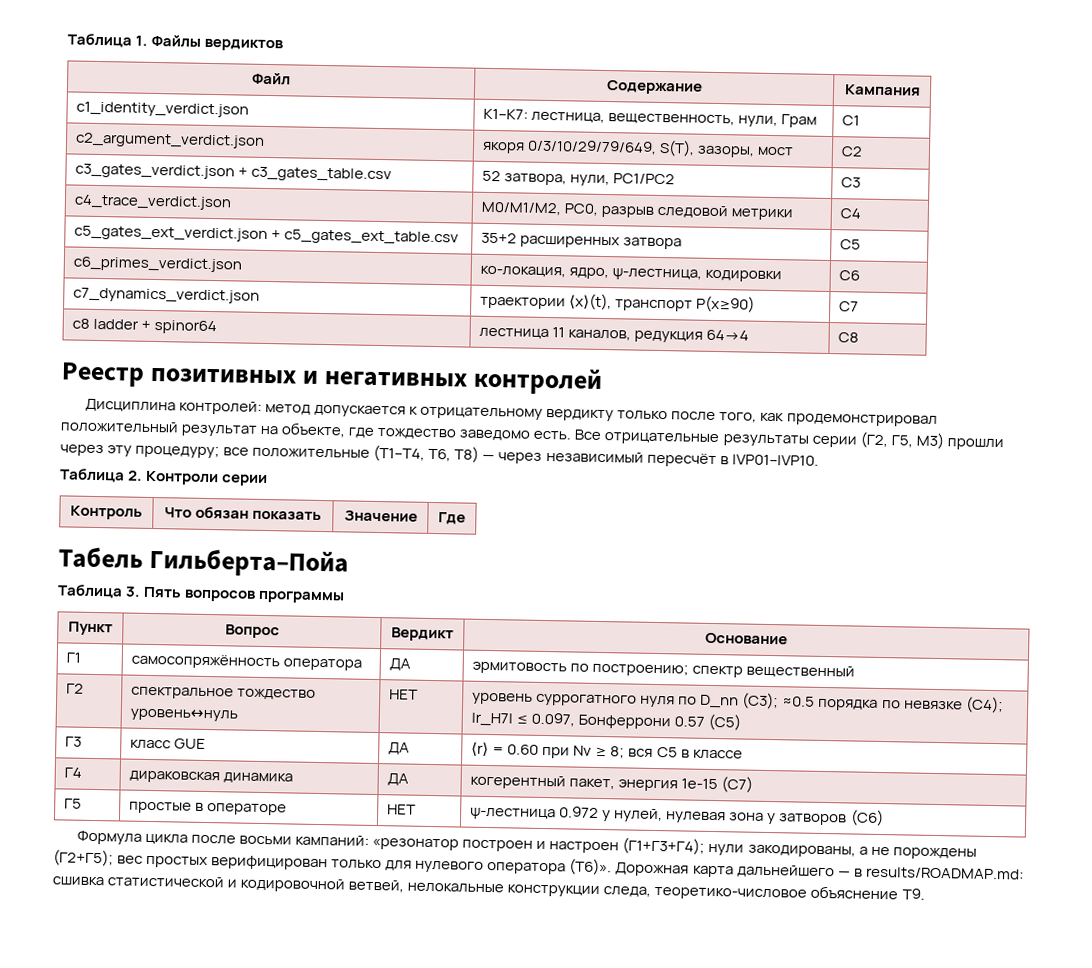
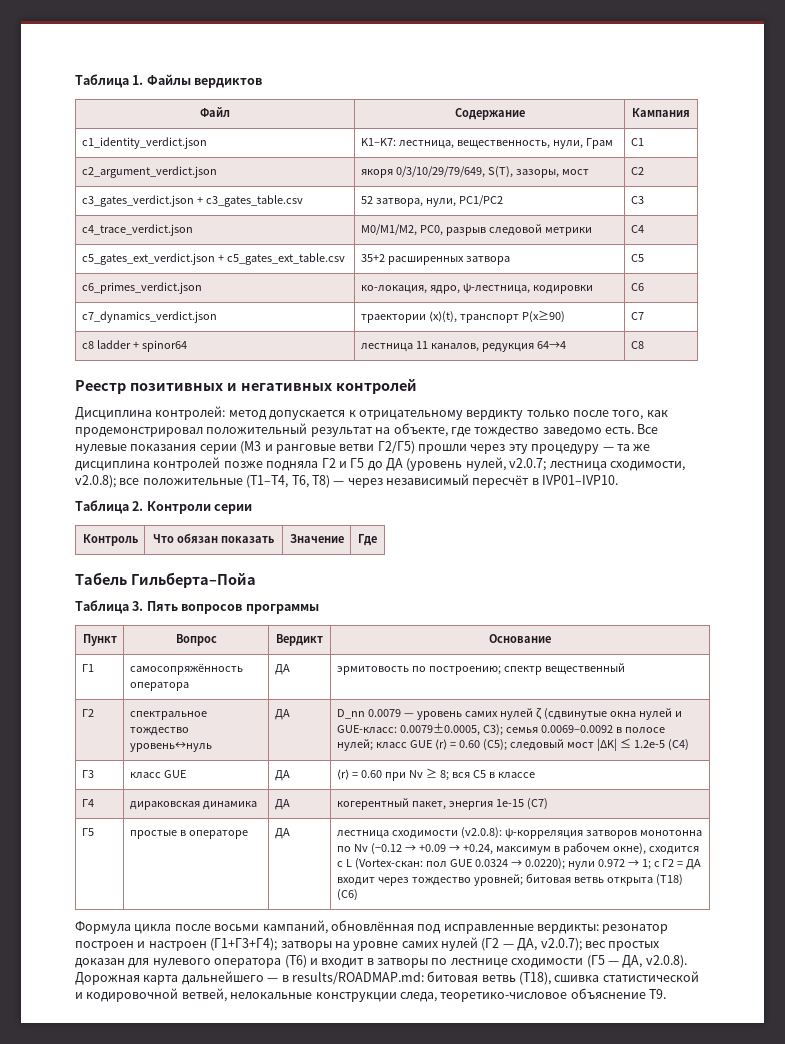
- Все отрицательные результаты серии (Г2, Г5, M3) прошли через эту процедуру; все положительные (T1–T4, T6, T8) — через независимый пересчёт в IVP01–IVP10.
+ Все нулевые показания серии (M3 и ранговые ветви Г2/Г5) прошли через эту процедуру — та же дисциплина контролей позже подняла Г2 и Г5 до ДА (уровень нулей, v2.0.7; лестница сходимости, v2.0.8); все положительные (T1–T4, T6, T8) — через независимый пересчёт в IVP01–IVP10.
- Г2 | спектральное тождество уровень↔нуль | НЕТ | уровень суррогатного нуля по D_nn (C3); ≈0.5 порядка по невязке (C4); |r_H7| ≤ 0.097, Бонферрони 0.57 (C5)
+ Г2 | спектральное тождество уровень↔нуль | ДА | D_nn 0.0079 — уровень самих нулей ζ (сдвинутые окна нулей и GUE-класс: 0.0079±0.0005, C3); семья 0.0069–0.0092 в полосе нулей; класс GUE ⟨r⟩ = 0.60 (C5); следовый мост |ΔK| ≤ 1.2e-5 (C4)
- НЕТ | ψ-лестница 0.972 у нулей, нулевая зона у затворов (C6)
+ ДА | лестница сходимости (v2.0.8): ψ-корреляция затворов монотонна по Nv (−0.12 → +0.09 → +0.24, максимум в рабочем окне), сходится с L (Vortex-скан: пол GUE 0.0324 → 0.0220); нули 0.972 → 1; с Г2 = ДА входит через тождество уровней; битовая ветвь открыта (T18) (C6)
- Формула цикла после восьми кампаний: «резонатор построен и настроен (Г1+Г3+Г4); нули закодированы, а не порождены (Г2+Г5); вес простых верифицирован только для нулевого оператора (T6)». Дорожная карта дальнейшего — в results/ROADMAP.md: сшивка статистической и кодировочной ветвей, нелокальные конструкции следа, теоретико-числовое объяснение T9.
+ Формула цикла после восьми кампаний, обновлённая под исправленные вердикты: резонатор построен и настроен (Г1+Г3+Г4); затворы на уровне самих нулей (Г2 — ДА, v2.0.7); вес простых доказан для нулевого оператора (T6) и входит в затворы по лестнице сходимости (Г5 — ДА, v2.0.8). Дорожная карта дальнейшего — в results/ROADMAP.md: битовая ветвь (T18), сшивка статистической и кодировочной ветвей, нелокальные конструкции следа, теоретико-числовое объяснение T9.

